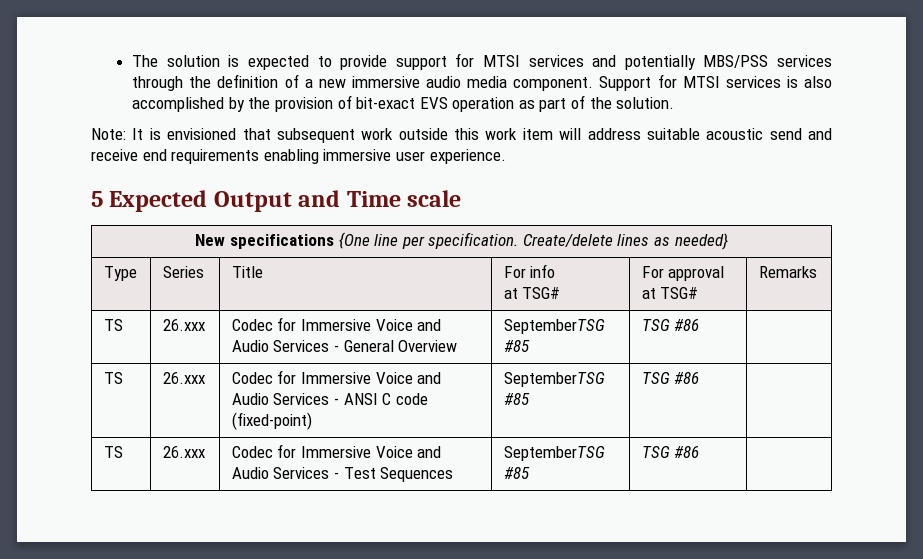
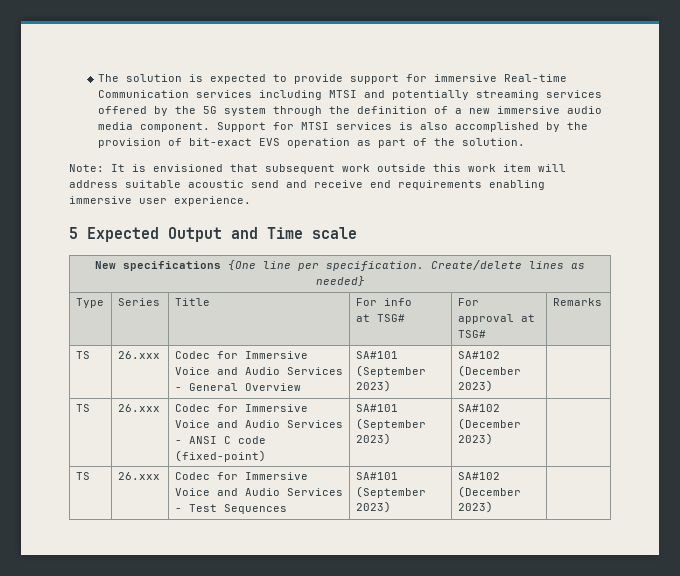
- The solution is expected to provide support for MTSI services and potentially MBS/PSS services through the definition of a new immersive audio media component.
+ The solution is expected to provide support for immersive Real-time Communication services including MTSI and potentially streaming services offered by the 5G system through the definition of a new immersive audio media component.
- TS | 26.xxx | Codec for Immersive Voice and Audio Services - General Overview | SeptemberTSG #85 | TSG #86 |
+ TS | 26.xxx | Codec for Immersive Voice and Audio Services - General Overview | SA#101 (September 2023) | SA#102 (December 2023) |
- TS | 26.xxx | Codec for Immersive Voice and Audio Services - ANSI C code (fixed-point) | SeptemberTSG #85 | TSG #86 |
+ TS | 26.xxx | Codec for Immersive Voice and Audio Services - ANSI C code (fixed-point) | SA#101 (September 2023) | SA#102 (December 2023) |
- TS | 26.xxx | Codec for Immersive Voice and Audio Services - Test Sequences | SeptemberTSG #85 | TSG #86 |
+ TS | 26.xxx | Codec for Immersive Voice and Audio Services - Test Sequences | SA#101 (September 2023) | SA#102 (December 2023) |

